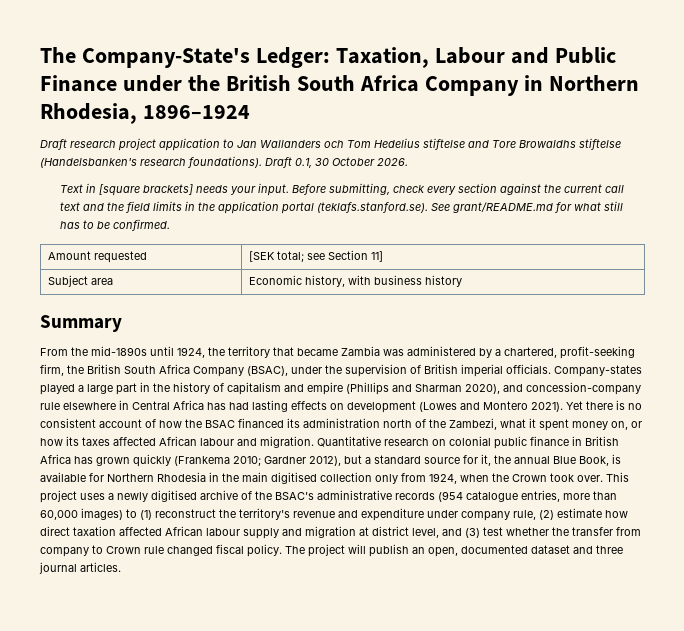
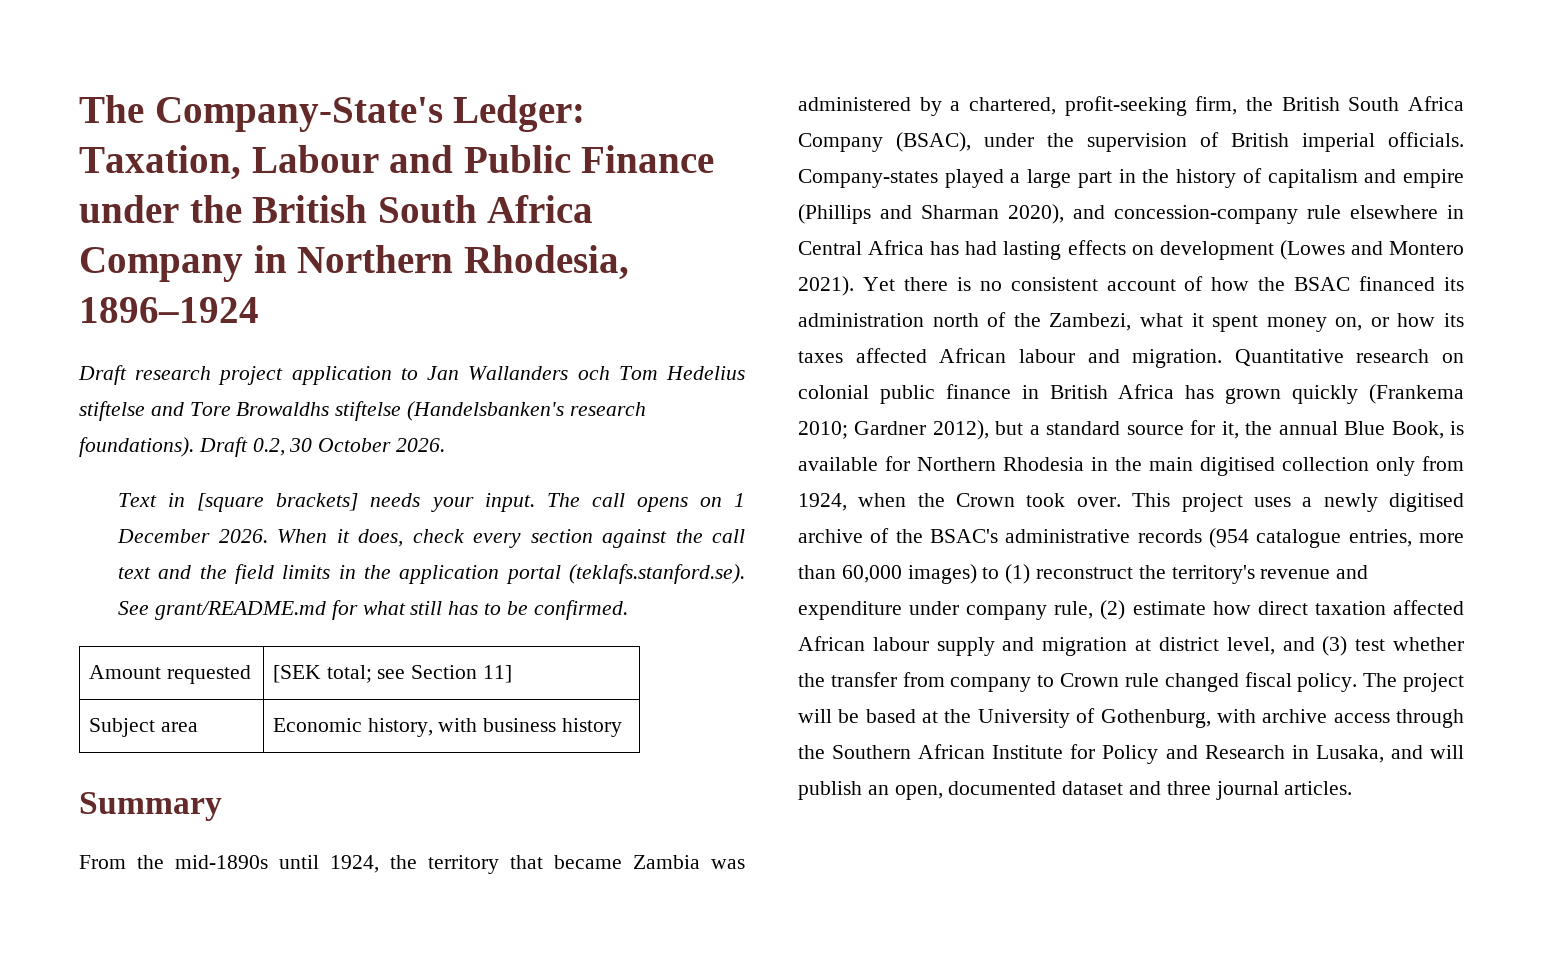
- Draft 0.1, 30 October 2026.
+ Draft 0.2, 30 October 2026.
- Before submitting, check every section against the current call text and the field limits in the application portal (teklafs.stanford.se). See grant/README.md for what still has to be confirmed.
+ The call opens on 1 December 2026. When it does, check every section against the call text and the field limits in the application portal (teklafs.stanford.se). See grant/README.md for what still has to be confirmed.
- The project will publish an open, documented dataset and three journal articles.
+ The project will be based at the University of Gothenburg, with archive access through the Southern African Institute for Policy and Research in Lusaka, and will publish an open, documented dataset and three journal articles.

